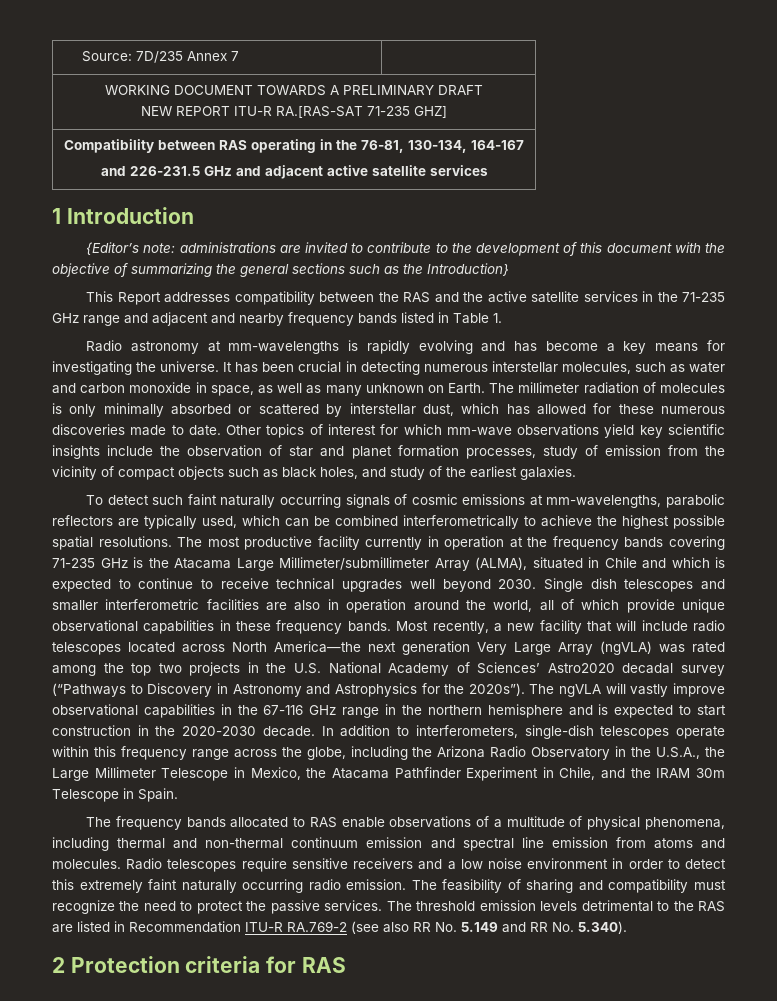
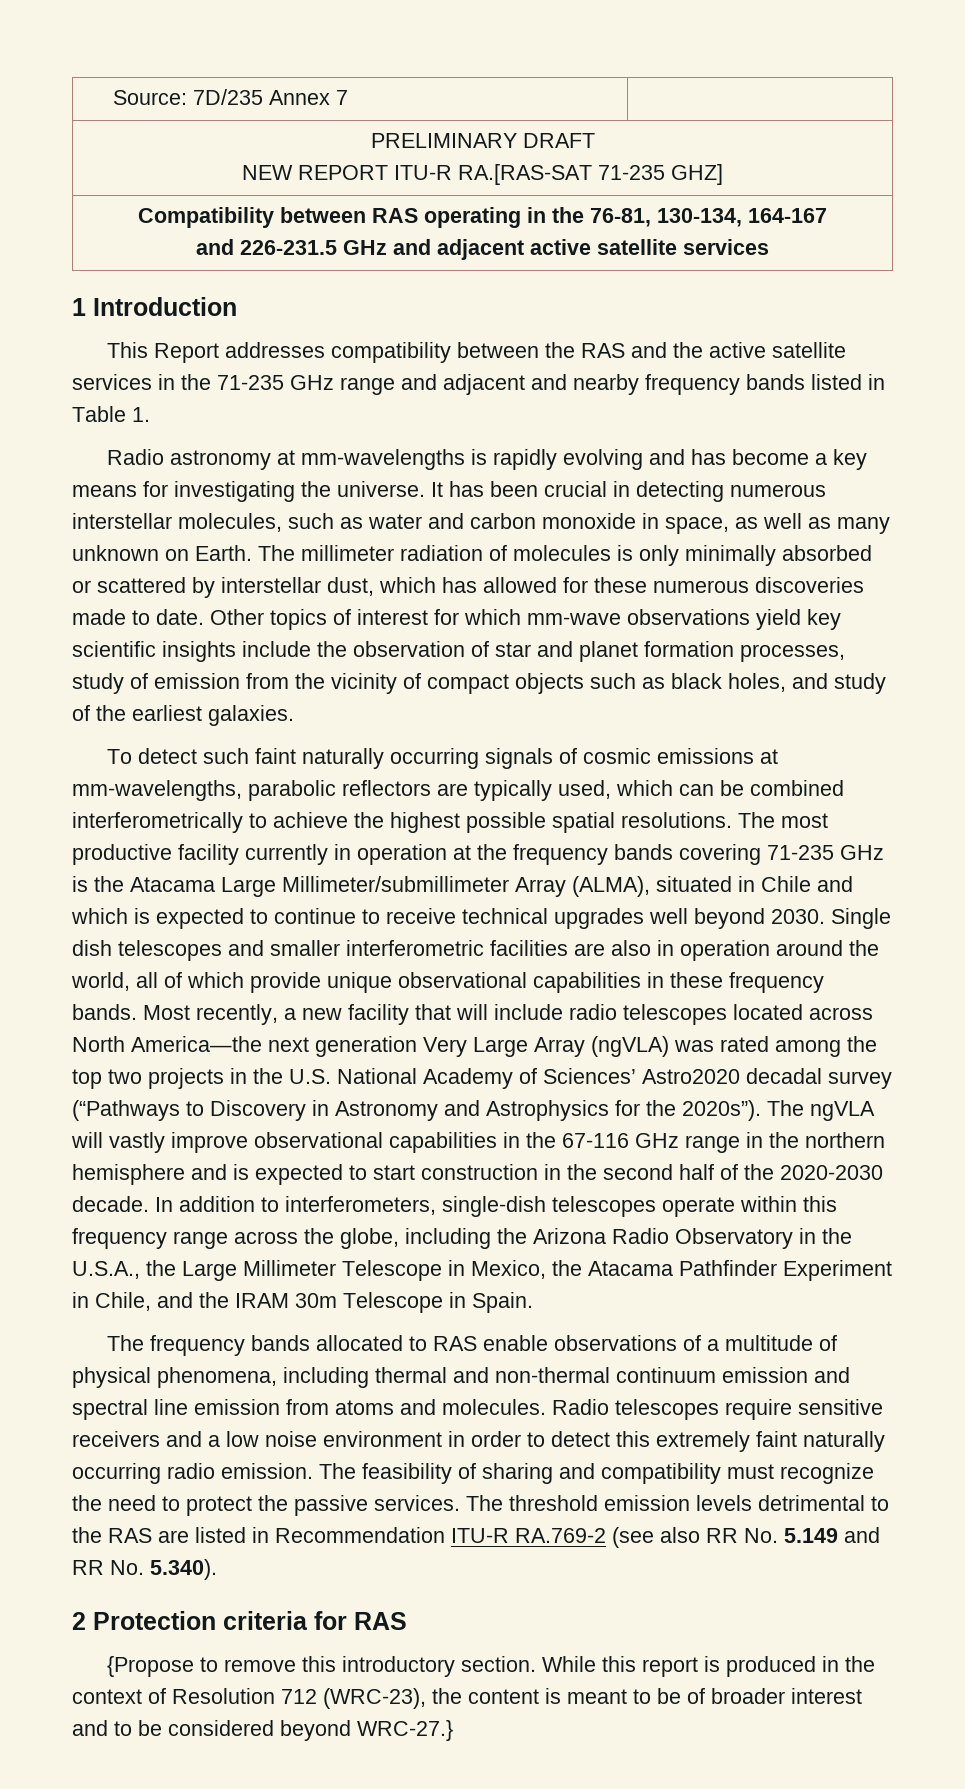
- WORKING DOCUMENT TOWARDS A PRELIMINARY DRAFT
+ PRELIMINARY DRAFT
- {Editor’s note: administrations are invited to contribute to the development of this document with the objective of summarizing the general sections such as the Introduction}
- The ngVLA will vastly improve observational capabilities in the 67-116 GHz range in the northern hemisphere and is expected to start construction in the 2020-2030 decade.
+ The ngVLA will vastly improve observational capabilities in the 67-116 GHz range in the northern hemisphere and is expected to start construction in the second half of the 2020-2030 decade.
+ {Propose to remove this introductory section. While this report is produced in the context of Resolution 712 (WRC-23), the content is meant to be of broader interest and to be considered beyond WRC-27.}

